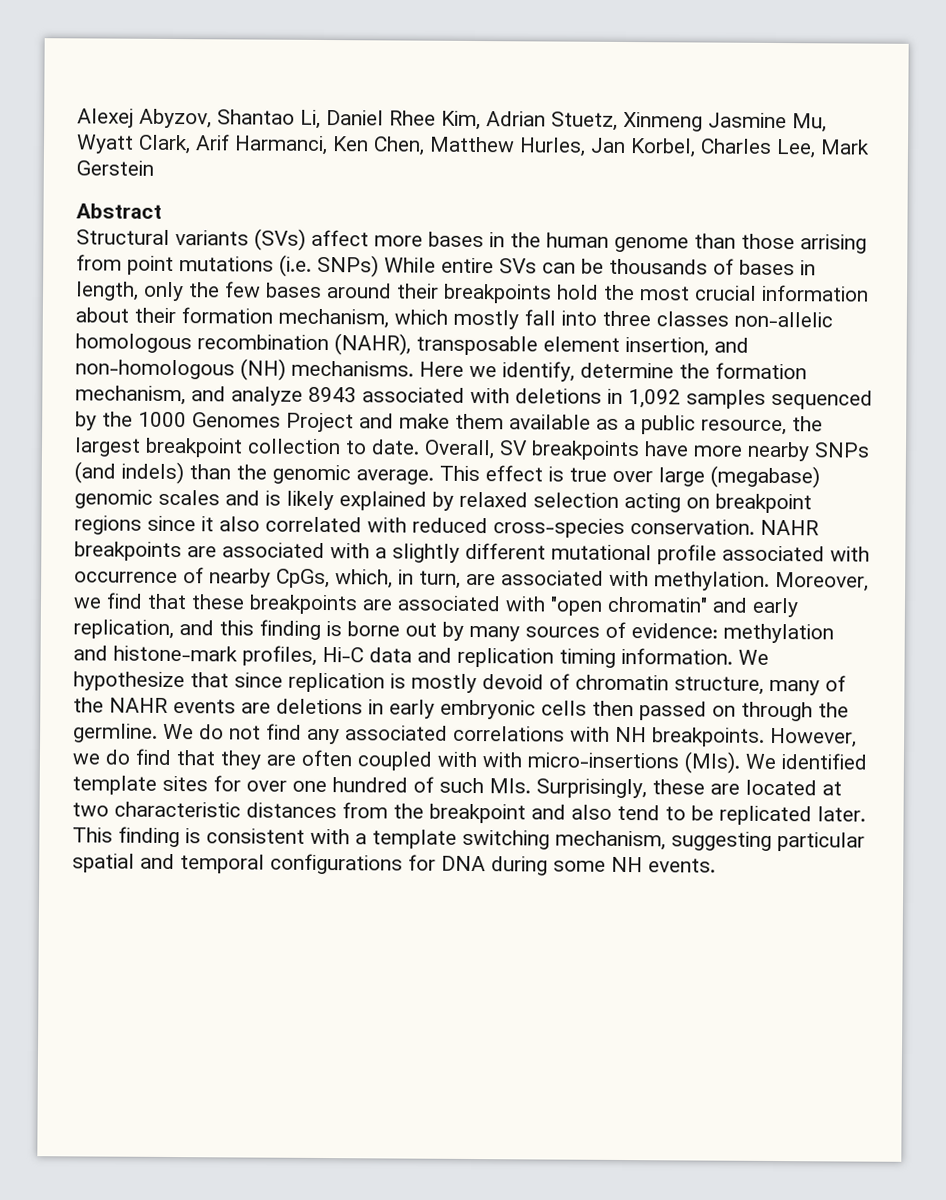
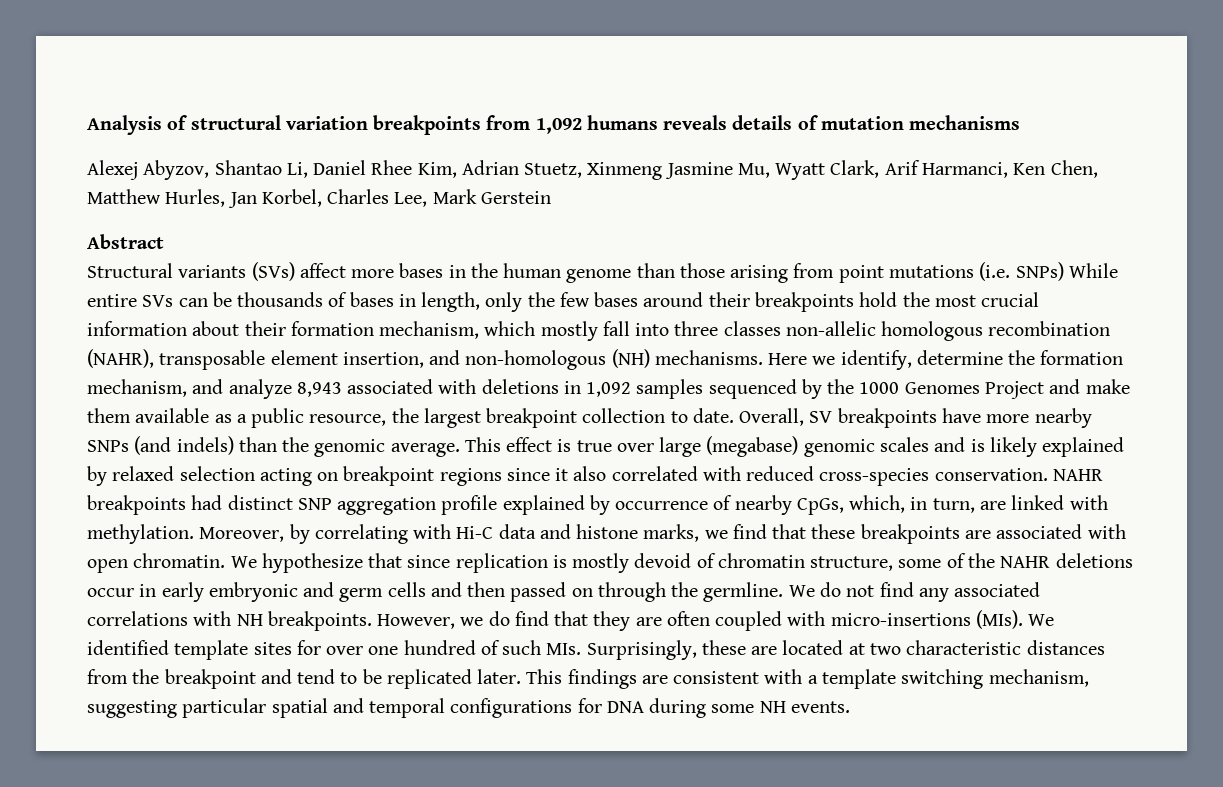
+ Analysis of structural variation breakpoints from 1,092 humans reveals details of mutation mechanisms
- Structural variants (SVs) affect more bases in the human genome than those arrising from point mutations (i.e. SNPs) While entire SVs can be thousands of bases in length, only the few bases around their breakpoints hold the most crucial information about their formation mechanism, which mostly fall into three classes non-allelic homologous recombination (NAHR), transposable element insertion, and non-homologous (NH) mechanisms.
+ Structural variants (SVs) affect more bases in the human genome than those arising from point mutations (i.e. SNPs) While entire SVs can be thousands of bases in length, only the few bases around their breakpoints hold the most crucial information about their formation mechanism, which mostly fall into three classes non-allelic homologous recombination (NAHR), transposable element insertion, and non-homologous (NH) mechanisms.
- Here we identify, determine the formation mechanism, and analyze 8943 associated with deletions in 1,092 samples sequenced by the 1000 Genomes Project and make them available as a public resource, the largest breakpoint collection to date.
+ Here we identify, determine the formation mechanism, and analyze 8,943 associated with deletions in 1,092 samples sequenced by the 1000 Genomes Project and make them available as a public resource, the largest breakpoint collection to date.
- NAHR breakpoints are associated with a slightly different mutational profile associated with occurrence of nearby CpGs, which, in turn, are associated with methylation.
+ NAHR breakpoints had distinct SNP aggregation profile explained by occurrence of nearby CpGs, which, in turn, are linked with methylation.
- Moreover, we find that these breakpoints are associated with "open chromatin" and early replication, and this finding is borne out by many sources of evidence: methylation and histone-mark profiles, Hi-C data and replication timing information.
+ Moreover, by correlating with Hi-C data and histone marks, we find that these breakpoints are associated with open chromatin.
- We hypothesize that since replication is mostly devoid of chromatin structure, many of the NAHR events are deletions in early embryonic cells then passed on through the germline.
+ We hypothesize that since replication is mostly devoid of chromatin structure, some of the NAHR deletions occur in early embryonic and germ cells and then passed on through the germline.
- However, we do find that they are often coupled with with micro-insertions (MIs).
+ However, we do find that they are often coupled with micro-insertions (MIs).
- We identified template sites for over one hundred of such MIs. Surprisingly, these are located at two characteristic distances from the breakpoint and also tend to be replicated later.
+ We identified template sites for over one hundred of such MIs. Surprisingly, these are located at two characteristic distances from the breakpoint and tend to be replicated later.
- This finding is consistent with a template switching mechanism, suggesting particular spatial and temporal configurations for DNA during some NH events.
+ This findings are consistent with a template switching mechanism, suggesting particular spatial and temporal configurations for DNA during some NH events.

